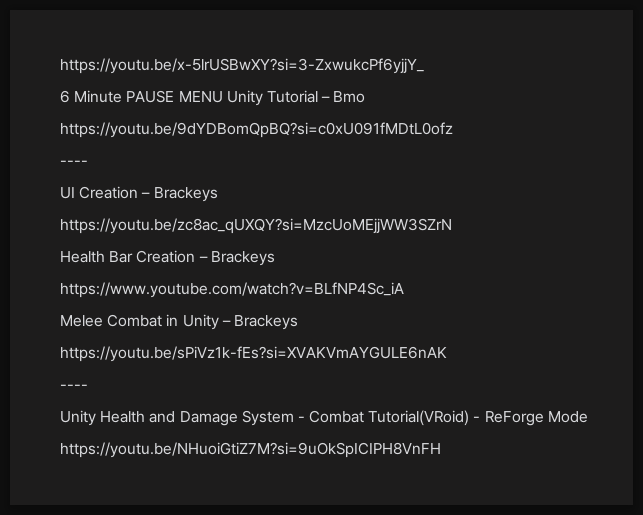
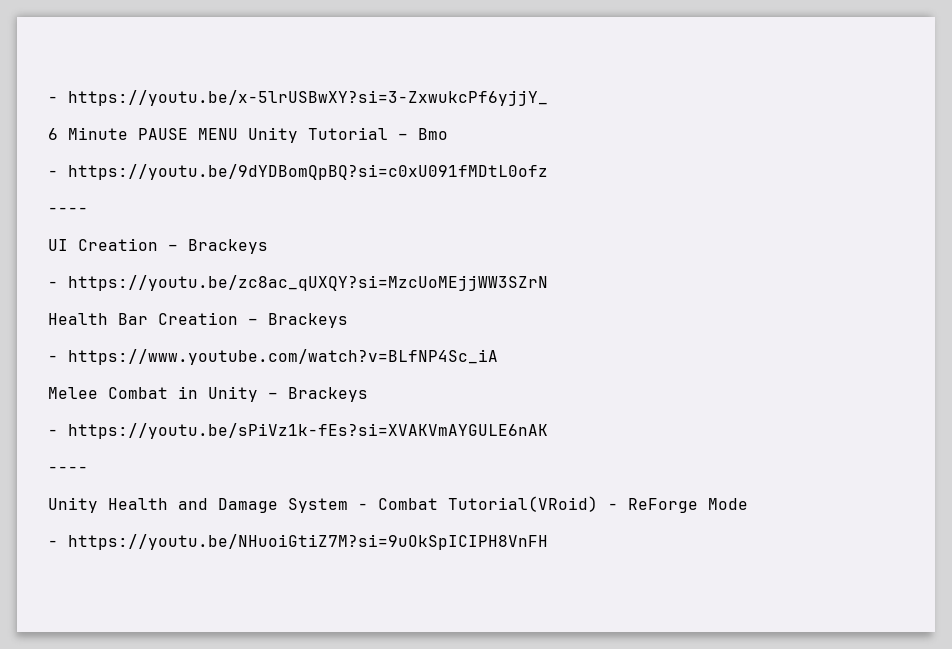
- https://youtu.be/x-5lrUSBwXY?si=3-ZxwukcPf6yjjY_
+ - https://youtu.be/x-5lrUSBwXY?si=3-ZxwukcPf6yjjY_
- https://youtu.be/9dYDBomQpBQ?si=c0xU091fMDtL0ofz
+ - https://youtu.be/9dYDBomQpBQ?si=c0xU091fMDtL0ofz
- https://youtu.be/zc8ac_qUXQY?si=MzcUoMEjjWW3SZrN
+ - https://youtu.be/zc8ac_qUXQY?si=MzcUoMEjjWW3SZrN
- https://www.youtube.com/watch?v=BLfNP4Sc_iA
+ - https://www.youtube.com/watch?v=BLfNP4Sc_iA
- https://youtu.be/sPiVz1k-fEs?si=XVAKVmAYGULE6nAK
+ - https://youtu.be/sPiVz1k-fEs?si=XVAKVmAYGULE6nAK
- https://youtu.be/NHuoiGtiZ7M?si=9uOkSpICIPH8VnFH
+ - https://youtu.be/NHuoiGtiZ7M?si=9uOkSpICIPH8VnFH

